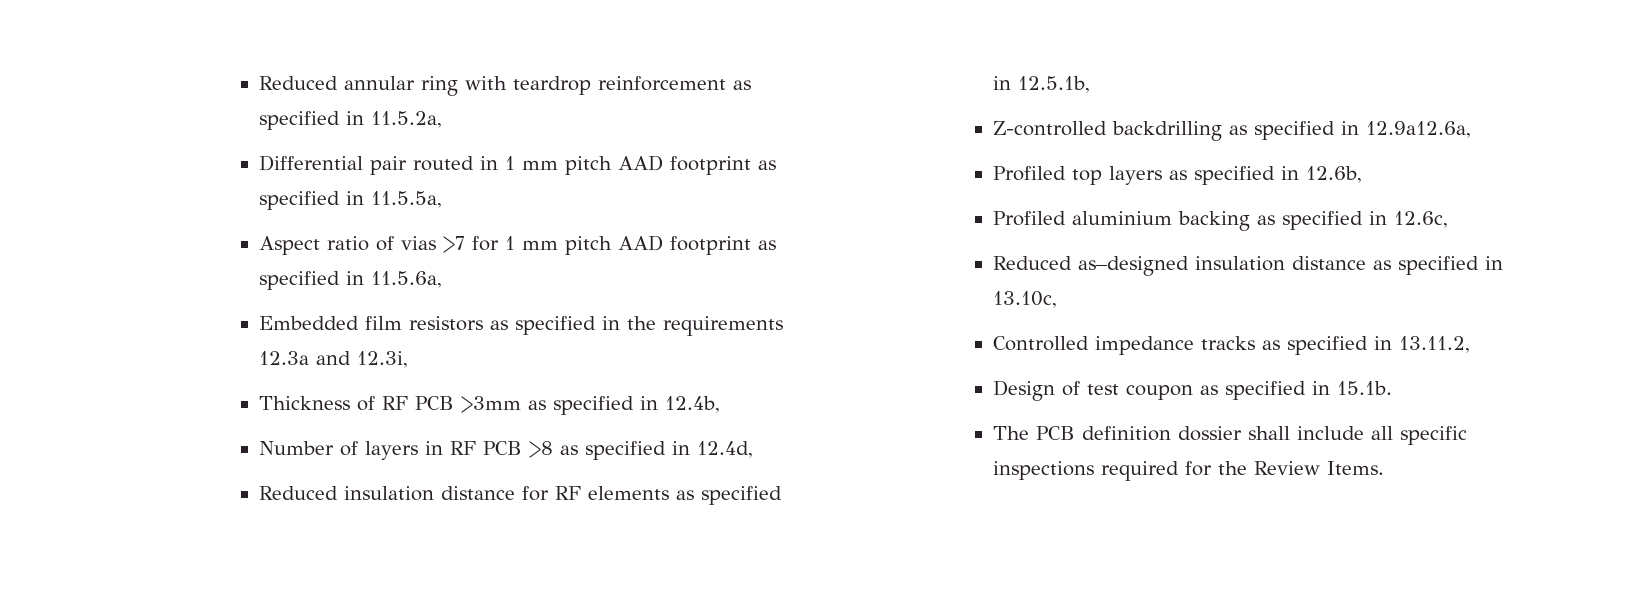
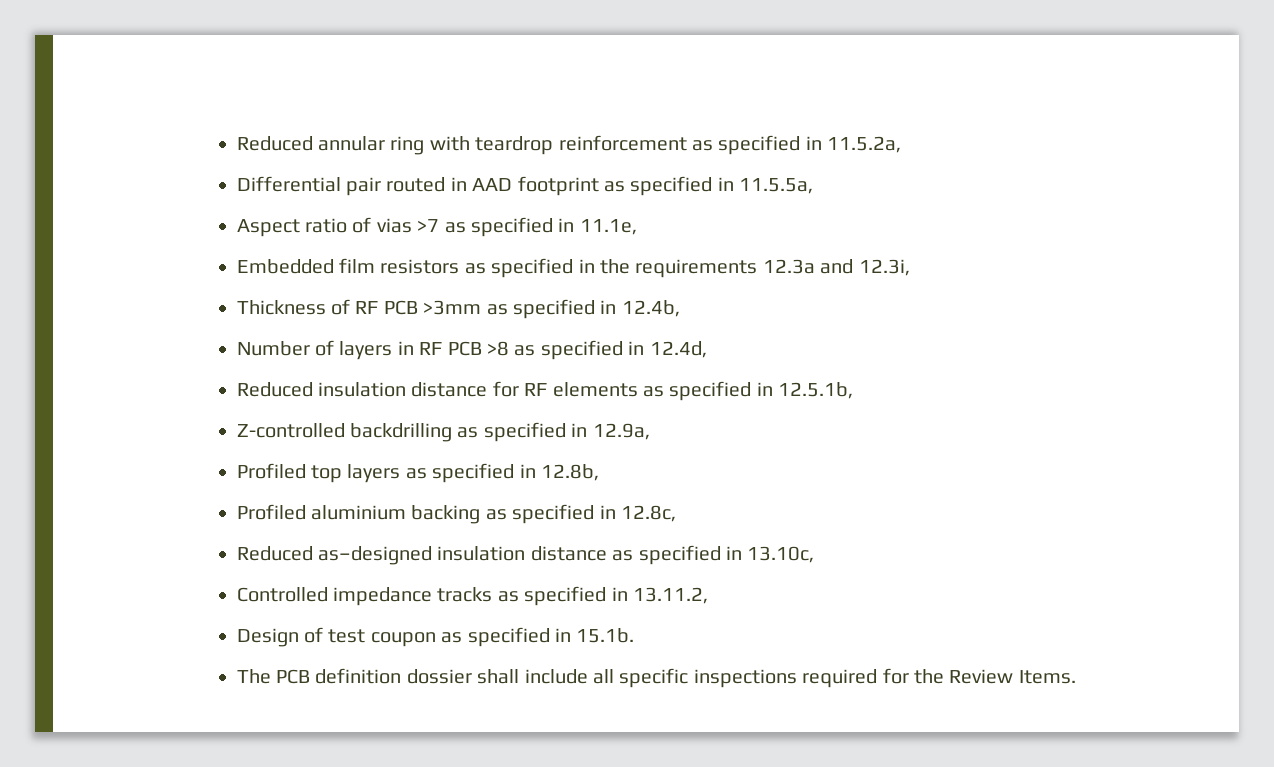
- Differential pair routed in 1 mm pitch AAD footprint as specified in 11.5.5a,
+ Differential pair routed in AAD footprint as specified in 11.5.5a,
- Aspect ratio of vias >7 for 1 mm pitch AAD footprint as specified in 11.5.6a,
+ Aspect ratio of vias >7 as specified in 11.1e,
- Z-controlled backdrilling as specified in 12.9a12.6a,
+ Z-controlled backdrilling as specified in 12.9a,
- Profiled top layers as specified in 12.6b,
+ Profiled top layers as specified in 12.8b,
- Profiled aluminium backing as specified in 12.6c,
+ Profiled aluminium backing as specified in 12.8c,

